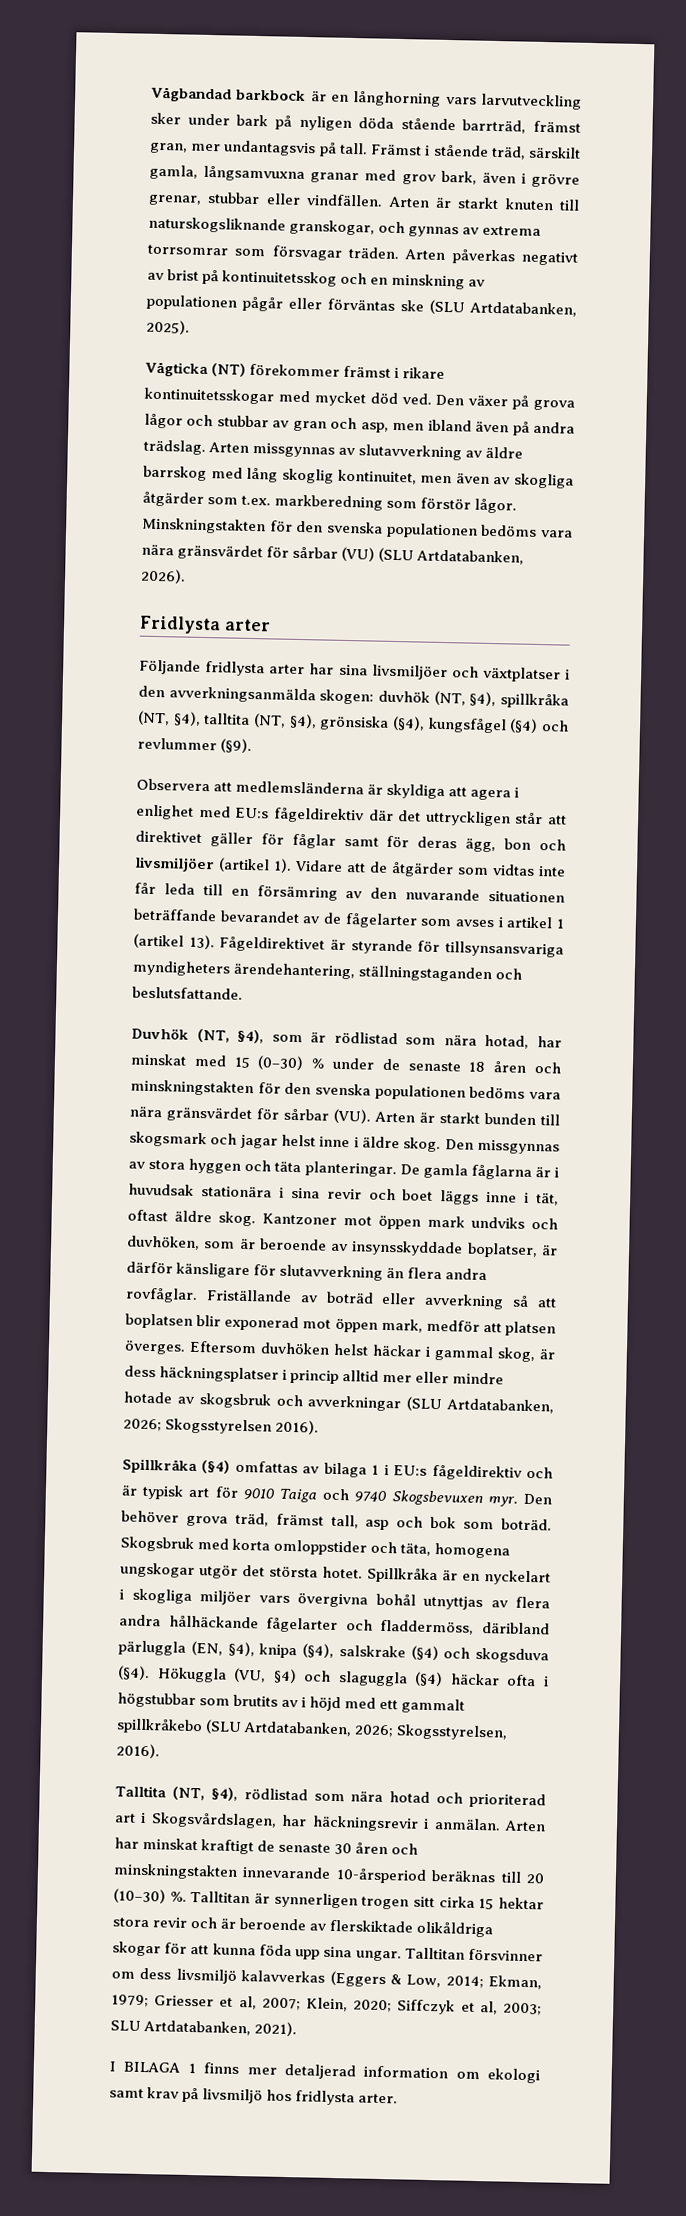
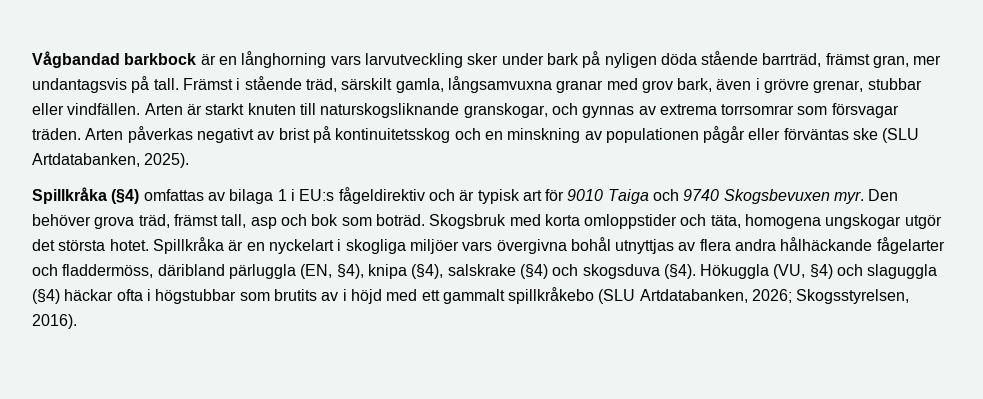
- Vågticka (NT) förekommer främst i rikare kontinuitetsskogar med mycket död ved. Den växer på grova lågor och stubbar av gran och asp, men ibland även på andra trädslag. Arten missgynnas av slutavverkning av äldre barrskog med lång skoglig kontinuitet, men även av skogliga åtgärder som t.ex. markberedning som förstör lågor. Minskningstakten för den svenska populationen bedöms vara nära gränsvärdet för sårbar (VU) (SLU Artdatabanken, 2026).
- Fridlysta arter
- Följande fridlysta arter har sina livsmiljöer och växtplatser i den avverkningsanmälda skogen: duvhök (NT, §4), spillkråka (NT, §4), talltita (NT, §4), grönsiska (§4), kungsfågel (§4) och revlummer (§9).
- Observera att medlemsländerna är skyldiga att agera i enlighet med EU:s fågeldirektiv där det uttryckligen står att direktivet gäller för fåglar samt för deras ägg, bon och livsmiljöer (artikel 1). Vidare att de åtgärder som vidtas inte får leda till en försämring av den nuvarande situationen beträffande bevarandet av de fågelarter som avses i artikel 1 (artikel 13). Fågeldirektivet är styrande för tillsynsansvariga myndigheters ärendehantering, ställningstaganden och beslutsfattande.
- Duvhök (NT, §4), som är rödlistad som nära hotad, har minskat med 15 (0–30) % under de senaste 18 åren och minskningstakten för den svenska populationen bedöms vara nära gränsvärdet för sårbar (VU). Arten är starkt bunden till skogsmark och jagar helst inne i äldre skog. Den missgynnas av stora hyggen och täta planteringar. De gamla fåglarna är i huvudsak stationära i sina revir och boet läggs inne i tät, oftast äldre skog. Kantzoner mot öppen mark undviks och duvhöken, som är beroende av insynsskyddade boplatser, är därför känsligare för slutavverkning än flera andra rovfåglar. Friställande av boträd eller avverkning så att boplatsen blir exponerad mot öppen mark, medför att platsen överges. Eftersom duvhöken helst häckar i gammal skog, är dess häckningsplatser i princip alltid mer eller mindre hotade av skogsbruk och avverkningar (SLU Artdatabanken, 2026; Skogsstyrelsen 2016).
- Talltita (NT, §4), rödlistad som nära hotad och prioriterad art i Skogsvårdslagen, har häckningsrevir i anmälan. Arten har minskat kraftigt de senaste 30 åren och minskningstakten innevarande 10-årsperiod beräknas till 20 (10–30) %. Talltitan är synnerligen trogen sitt cirka 15 hektar stora revir och är beroende av flerskiktade olikåldriga skogar för att kunna föda upp sina ungar. Talltitan försvinner om dess livsmiljö kalavverkas (Eggers & Low, 2014; Ekman, 1979; Griesser et al, 2007; Klein, 2020; Siffczyk et al, 2003; SLU Artdatabanken, 2021).
- I BILAGA 1 finns mer detaljerad information om ekologi samt krav på livsmiljö hos fridlysta arter.

